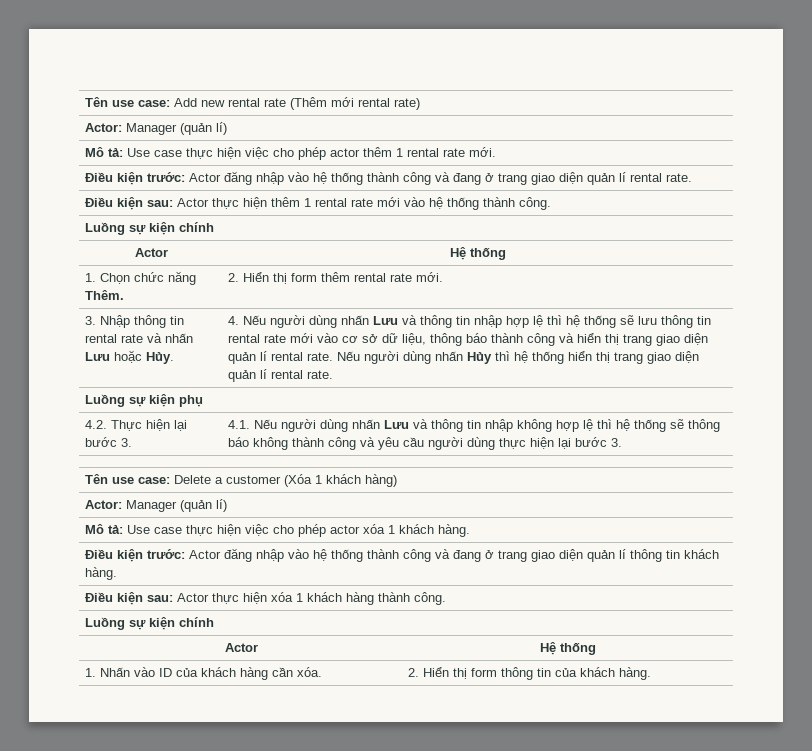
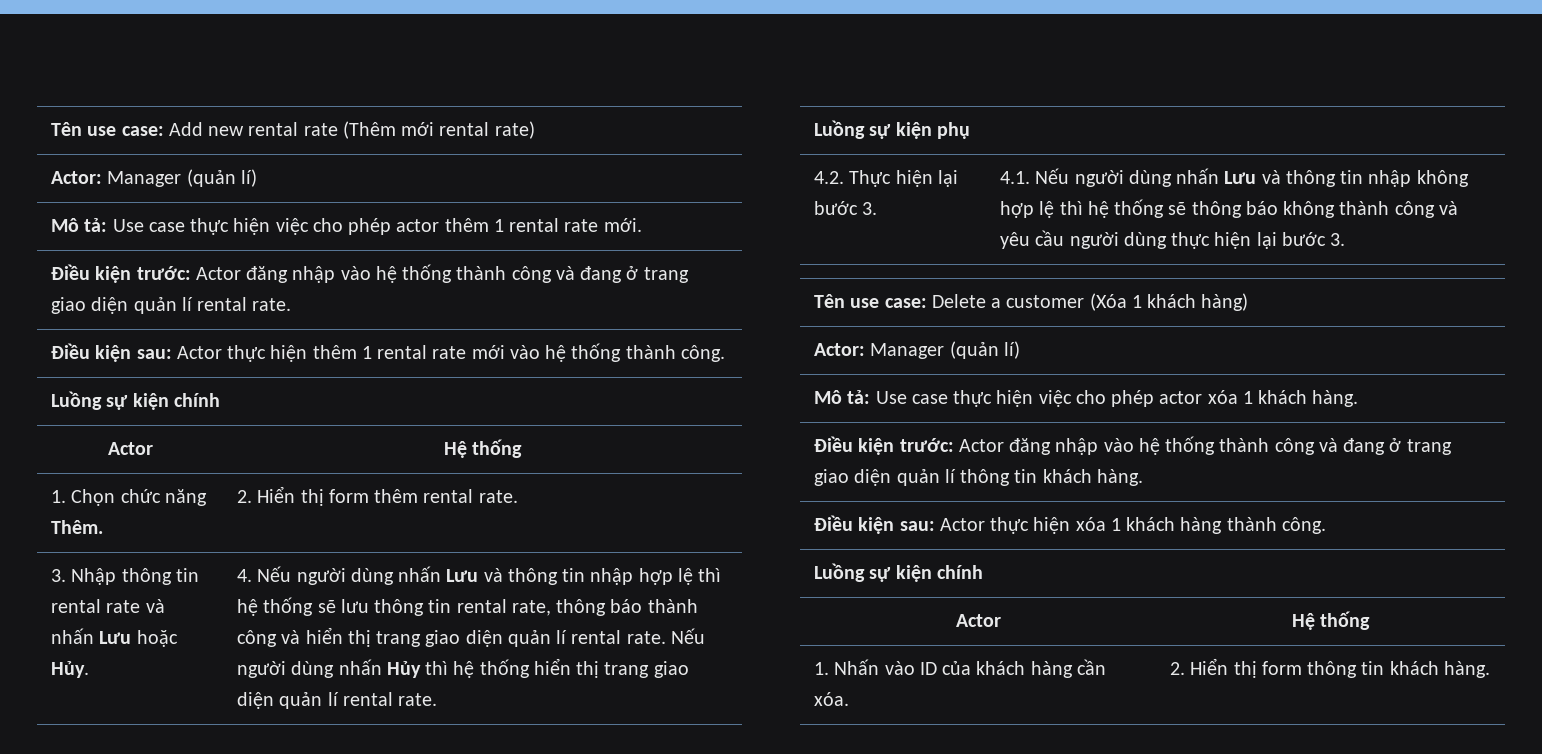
- 1. Chọn chức năng Thêm. | 2. Hiển thị form thêm rental rate mới.
+ 1. Chọn chức năng Thêm. | 2. Hiển thị form thêm rental rate.
- 4. Nếu người dùng nhấn Lưu và thông tin nhập hợp lệ thì hệ thống sẽ lưu thông tin rental rate mới vào cơ sở dữ liệu, thông báo thành công và hiển thị trang giao diện quản lí rental rate.
+ 4. Nếu người dùng nhấn Lưu và thông tin nhập hợp lệ thì hệ thống sẽ lưu thông tin rental rate, thông báo thành công và hiển thị trang giao diện quản lí rental rate.
- 1. Nhấn vào ID của khách hàng cần xóa. | 2. Hiển thị form thông tin của khách hàng.
+ 1. Nhấn vào ID của khách hàng cần xóa. | 2. Hiển thị form thông tin khách hàng.

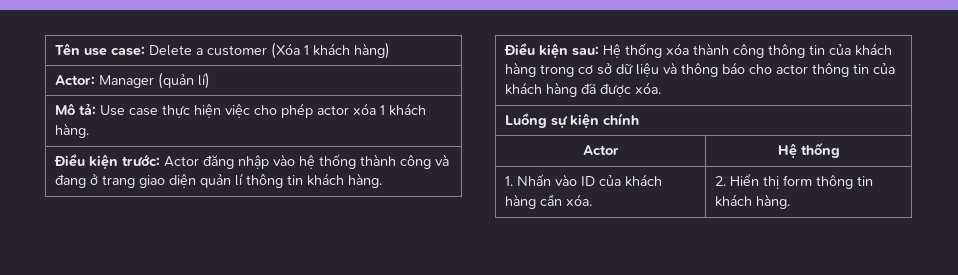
- Tên use case: Add new rental rate (Thêm mới rental rate)
- Actor: Manager (quản lí)
- Mô tả: Use case thực hiện việc cho phép actor thêm 1 rental rate mới.
- Điều kiện trước: Actor đăng nhập vào hệ thống thành công và đang ở trang giao diện quản lí rental rate.
- Điều kiện sau: Actor thực hiện thêm 1 rental rate mới vào hệ thống thành công.
- Luồng sự kiện chính
- Actor | Hệ thống
- 1. Chọn chức năng Thêm. | 2. Hiển thị form thêm rental rate.
- 3. Nhập thông tin rental rate và nhấn Lưu hoặc Hủy. | 4. Nếu người dùng nhấn Lưu và thông tin nhập hợp lệ thì hệ thống sẽ lưu thông tin rental rate, thông báo thành công và hiển thị trang giao diện quản lí rental rate. Nếu người dùng nhấn Hủy thì hệ thống hiển thị trang giao diện quản lí rental rate.
- Luồng sự kiện phụ
- 4.2. Thực hiện lại bước 3. | 4.1. Nếu người dùng nhấn Lưu và thông tin nhập không hợp lệ thì hệ thống sẽ thông báo không thành công và yêu cầu người dùng thực hiện lại bước 3.
- Điều kiện sau: Actor thực hiện xóa 1 khách hàng thành công.
+ Điều kiện sau: Hệ thống xóa thành công thông tin của khách hàng trong cơ sở dữ liệu và thông báo cho actor thông tin của khách hàng đã được xóa.

